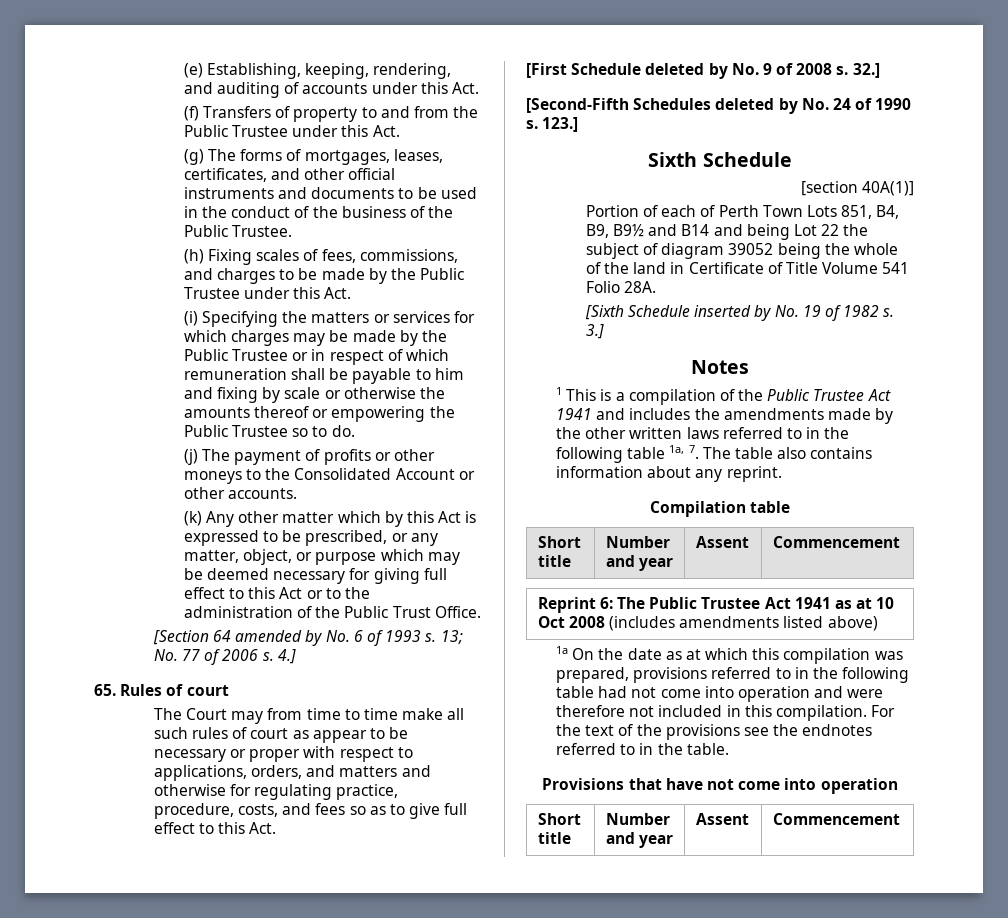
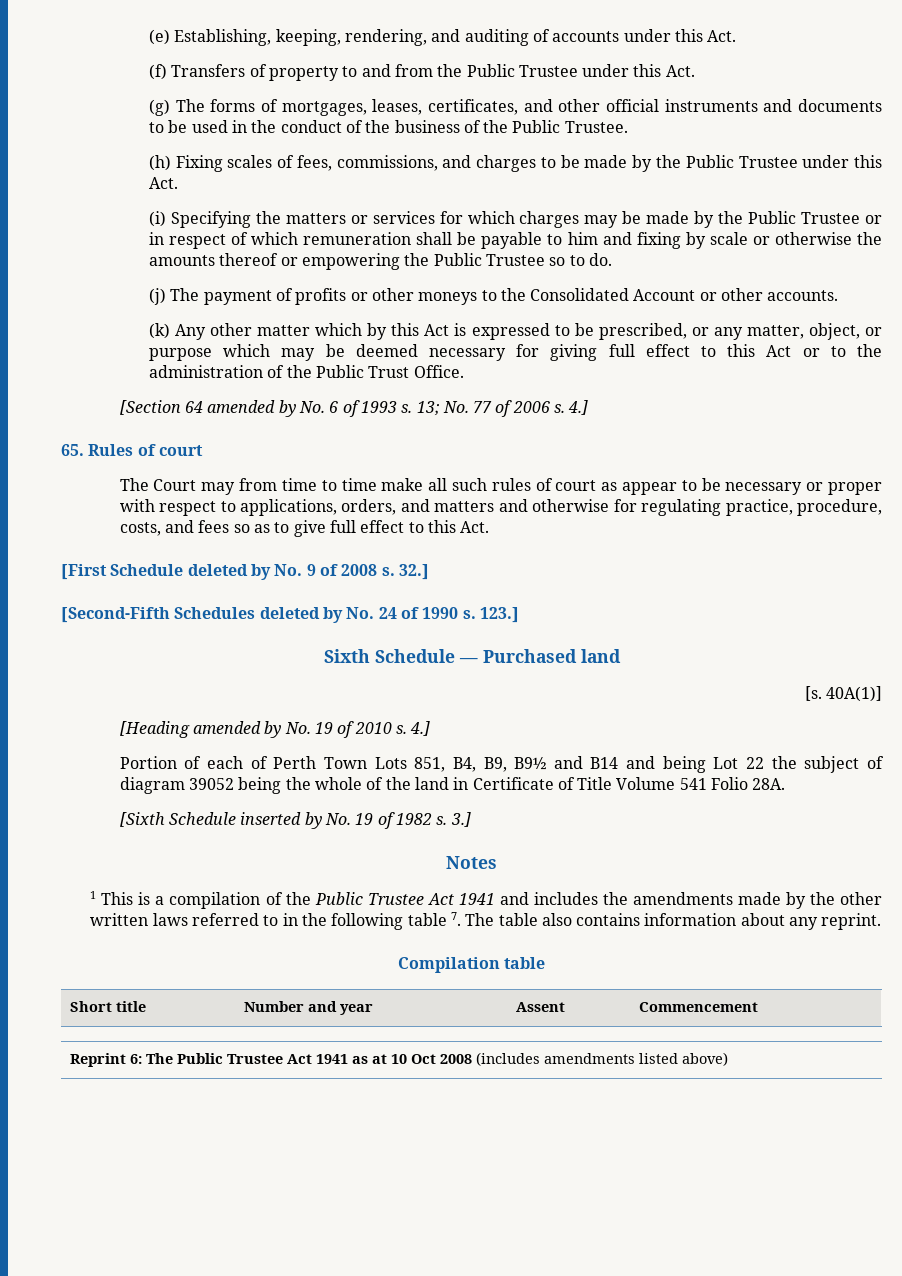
- Sixth Schedule
- [section 40A(1)]
+ Sixth Schedule — Purchased land
+ [s. 40A(1)]
+ [Heading amended by No. 19 of 2010 s. 4.]
- 1 This is a compilation of the Public Trustee Act 1941 and includes the amendments made by the other written laws referred to in the following table 1a, 7. The table also contains information about any reprint.
+ 1 This is a compilation of the Public Trustee Act 1941 and includes the amendments made by the other written laws referred to in the following table 7. The table also contains information about any reprint.
- 1a On the date as at which this compilation was prepared, provisions referred to in the following table had not come into operation and were therefore not included in this compilation. For the text of the provisions see the endnotes referred to in the table.
- Provisions that have not come into operation
- Short title | Number and year | Assent | Commencement

